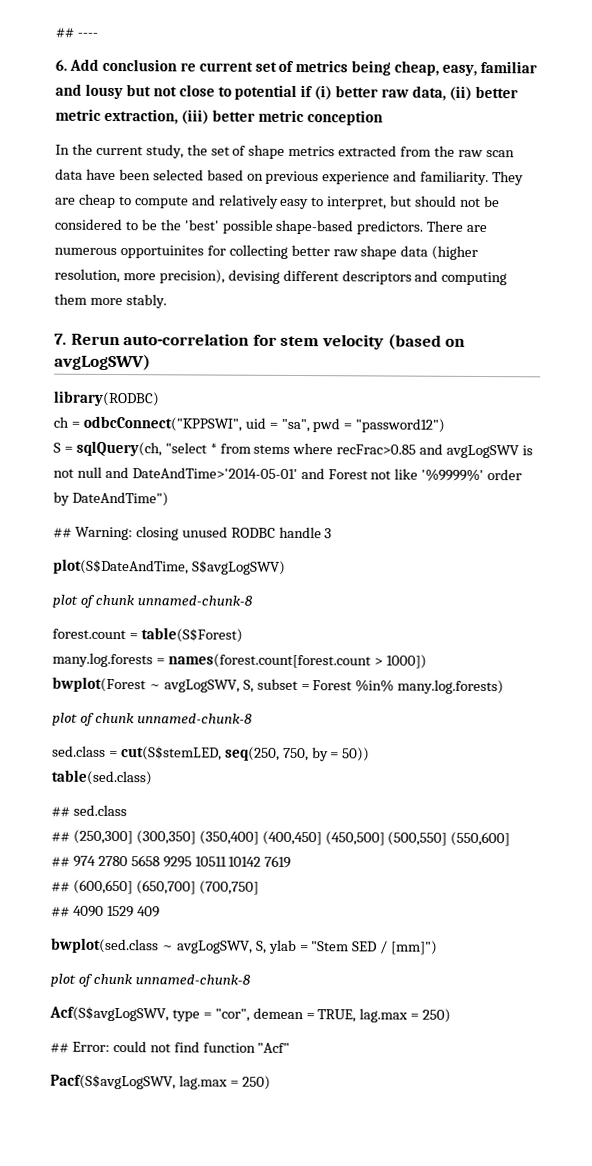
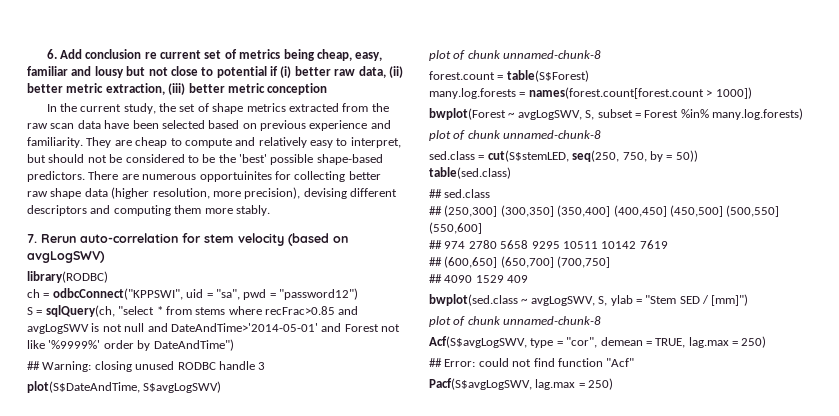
- ## ----

